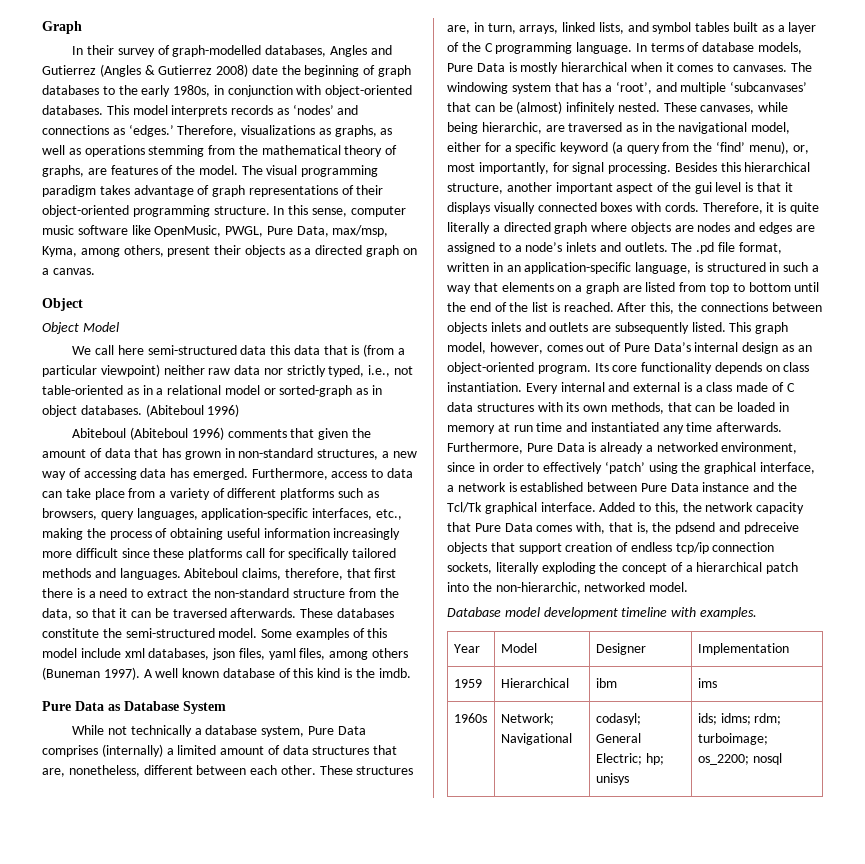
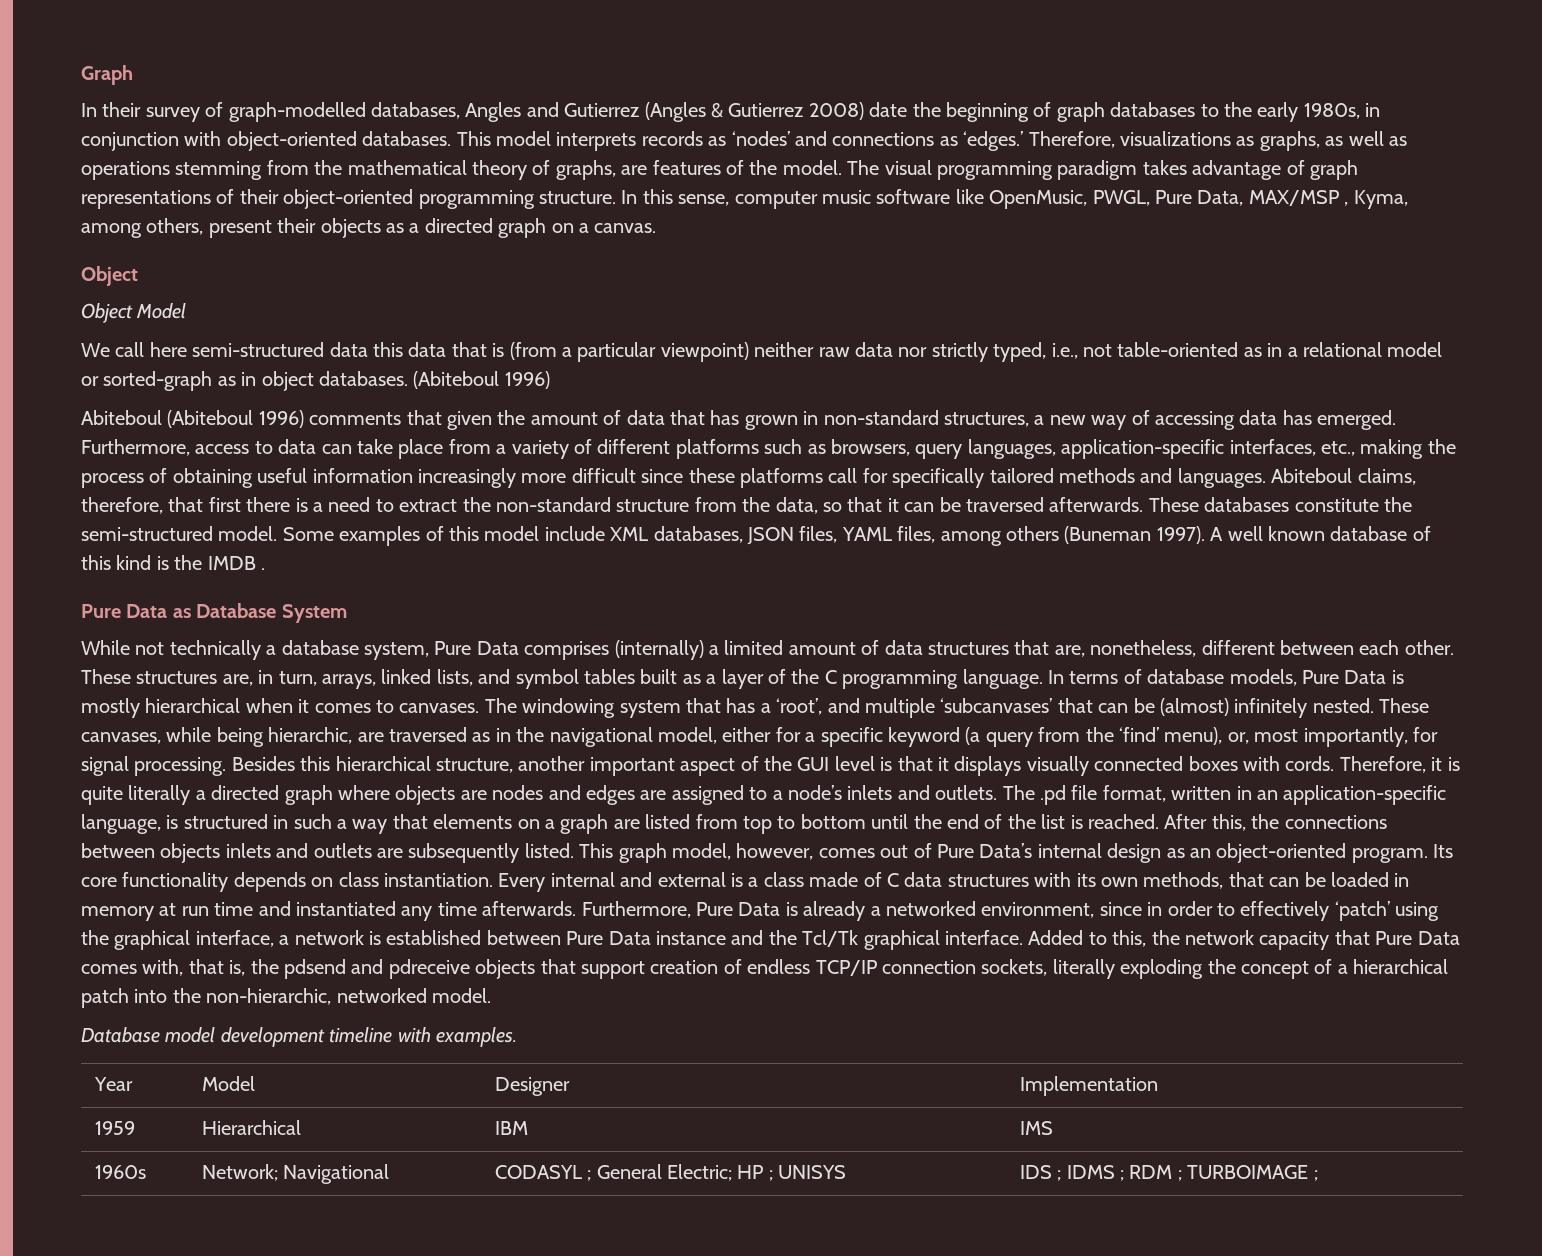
- In this sense, computer music software like OpenMusic, PWGL, Pure Data, max/msp, Kyma, among others, present their objects as a directed graph on a canvas.
+ In this sense, computer music software like OpenMusic, PWGL, Pure Data, MAX/MSP , Kyma, among others, present their objects as a directed graph on a canvas.
- Some examples of this model include xml databases, json files, yaml files, among others (Buneman 1997).
+ Some examples of this model include XML databases, JSON files, YAML files, among others (Buneman 1997).
- A well known database of this kind is the imdb.
+ A well known database of this kind is the IMDB .
- Besides this hierarchical structure, another important aspect of the gui level is that it displays visually connected boxes with cords.
+ Besides this hierarchical structure, another important aspect of the GUI level is that it displays visually connected boxes with cords.
- Added to this, the network capacity that Pure Data comes with, that is, the pdsend and pdreceive objects that support creation of endless tcp/ip connection sockets, literally exploding the concept of a hierarchical patch into the non-hierarchic, networked model.
+ Added to this, the network capacity that Pure Data comes with, that is, the pdsend and pdreceive objects that support creation of endless TCP/IP connection sockets, literally exploding the concept of a hierarchical patch into the non-hierarchic, networked model.
- 1959 | Hierarchical | ibm | ims
+ 1959 | Hierarchical | IBM | IMS
- 1960s | Network; Navigational | codasyl; General Electric; hp; unisys | ids; idms; rdm; turboimage; os_2200; nosql
+ 1960s | Network; Navigational | CODASYL ; General Electric; HP ; UNISYS | IDS ; IDMS ; RDM ; TURBOIMAGE ;

